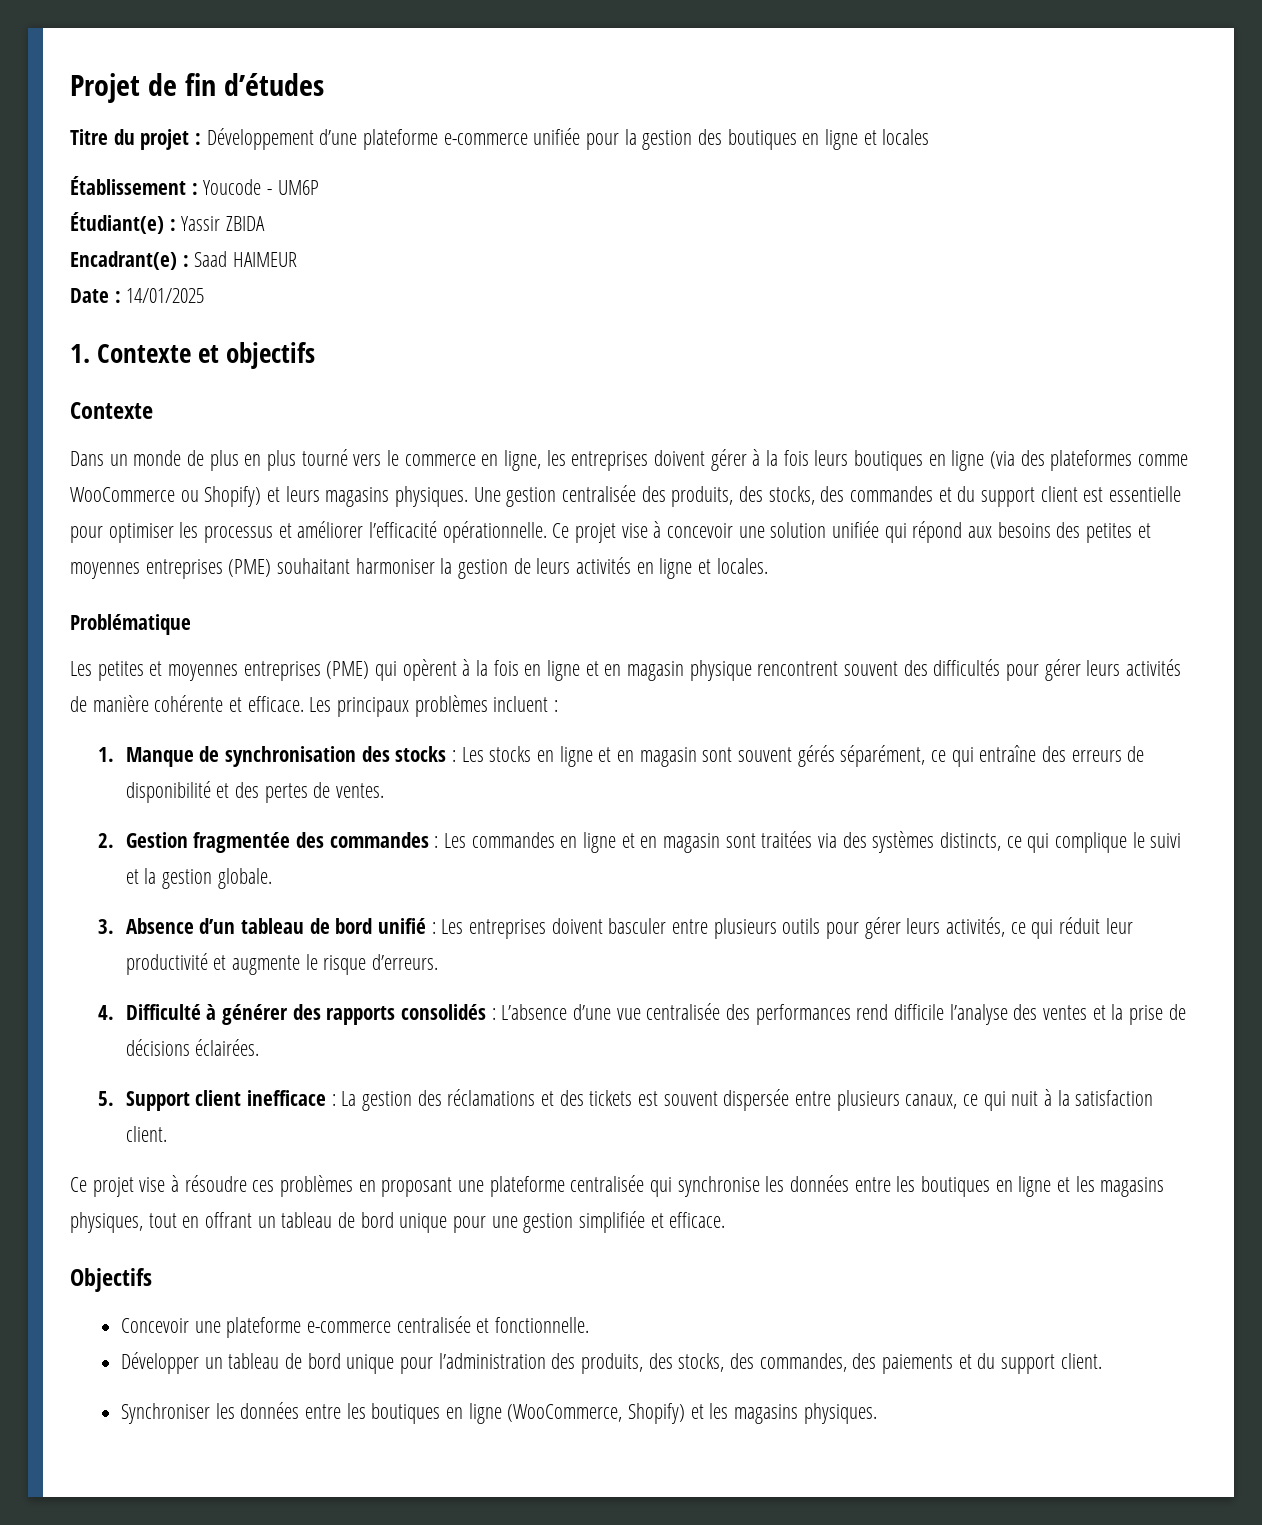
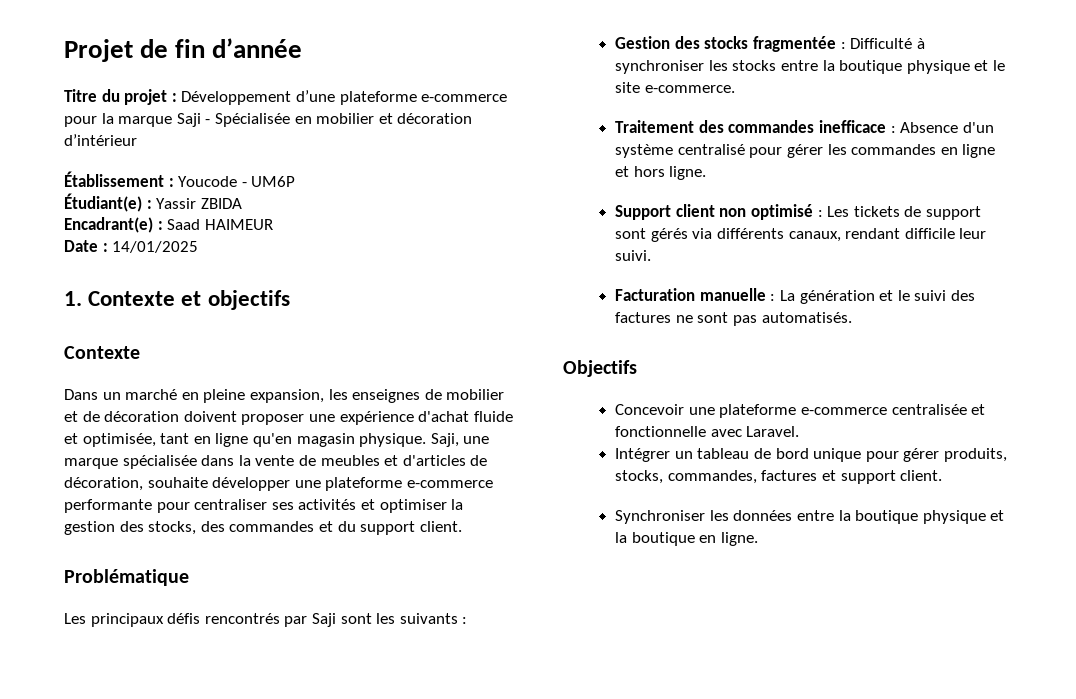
- Projet de fin d’études
+ Projet de fin d’année
- Titre du projet : Développement d’une plateforme e-commerce unifiée pour la gestion des boutiques en ligne et locales
+ Titre du projet : Développement d’une plateforme e-commerce pour la marque Saji - Spécialisée en mobilier et décoration d’intérieur
- Dans un monde de plus en plus tourné vers le commerce en ligne, les entreprises doivent gérer à la fois leurs boutiques en ligne (via des plateformes comme WooCommerce ou Shopify) et leurs magasins physiques. Une gestion centralisée des produits, des stocks, des commandes et du support client est essentielle pour optimiser les processus et améliorer l’efficacité opérationnelle. Ce projet vise à concevoir une solution unifiée qui répond aux besoins des petites et moyennes entreprises (PME) souhaitant harmoniser la gestion de leurs activités en ligne et locales.
+ Dans un marché en pleine expansion, les enseignes de mobilier et de décoration doivent proposer une expérience d'achat fluide et optimisée, tant en ligne qu'en magasin physique. Saji, une marque spécialisée dans la vente de meubles et d'articles de décoration, souhaite développer une plateforme e-commerce performante pour centraliser ses activités et optimiser la gestion des stocks, des commandes et du support client.
  Problématique
- Les petites et moyennes entreprises (PME) qui opèrent à la fois en ligne et en magasin physique rencontrent souvent des difficultés pour gérer leurs activités de manière cohérente et efficace. Les principaux problèmes incluent :
- 1. Manque de synchronisation des stocks : Les stocks en ligne et en magasin sont souvent gérés séparément, ce qui entraîne des erreurs de disponibilité et des pertes de ventes.
- 2. Gestion fragmentée des commandes : Les commandes en ligne et en magasin sont traitées via des systèmes distincts, ce qui complique le suivi et la gestion globale.
- 3. Absence d’un tableau de bord unifié : Les entreprises doivent basculer entre plusieurs outils pour gérer leurs activités, ce qui réduit leur productivité et augmente le risque d’erreurs.
- 4. Difficulté à générer des rapports consolidés : L’absence d’une vue centralisée des performances rend difficile l’analyse des ventes et la prise de décisions éclairées.
- 5. Support client inefficace : La gestion des réclamations et des tickets est souvent dispersée entre plusieurs canaux, ce qui nuit à la satisfaction client.
- Ce projet vise à résoudre ces problèmes en proposant une plateforme centralisée qui synchronise les données entre les boutiques en ligne et les magasins physiques, tout en offrant un tableau de bord unique pour une gestion simplifiée et efficace.
+ Les principaux défis rencontrés par Saji sont les suivants :
+ Gestion des stocks fragmentée : Difficulté à synchroniser les stocks entre la boutique physique et le site e-commerce.
+ Traitement des commandes inefficace : Absence d'un système centralisé pour gérer les commandes en ligne et hors ligne.
+ Support client non optimisé : Les tickets de support sont gérés via différents canaux, rendant difficile leur suivi.
+ Facturation manuelle : La génération et le suivi des factures ne sont pas automatisés.
- Concevoir une plateforme e-commerce centralisée et fonctionnelle.
- Développer un tableau de bord unique pour l’administration des produits, des stocks, des commandes, des paiements et du support client.
+ Concevoir une plateforme e-commerce centralisée et fonctionnelle avec Laravel.
+ Intégrer un tableau de bord unique pour gérer produits, stocks, commandes, factures et support client.
- Synchroniser les données entre les boutiques en ligne (WooCommerce, Shopify) et les magasins physiques.
+ Synchroniser les données entre la boutique physique et la boutique en ligne.

